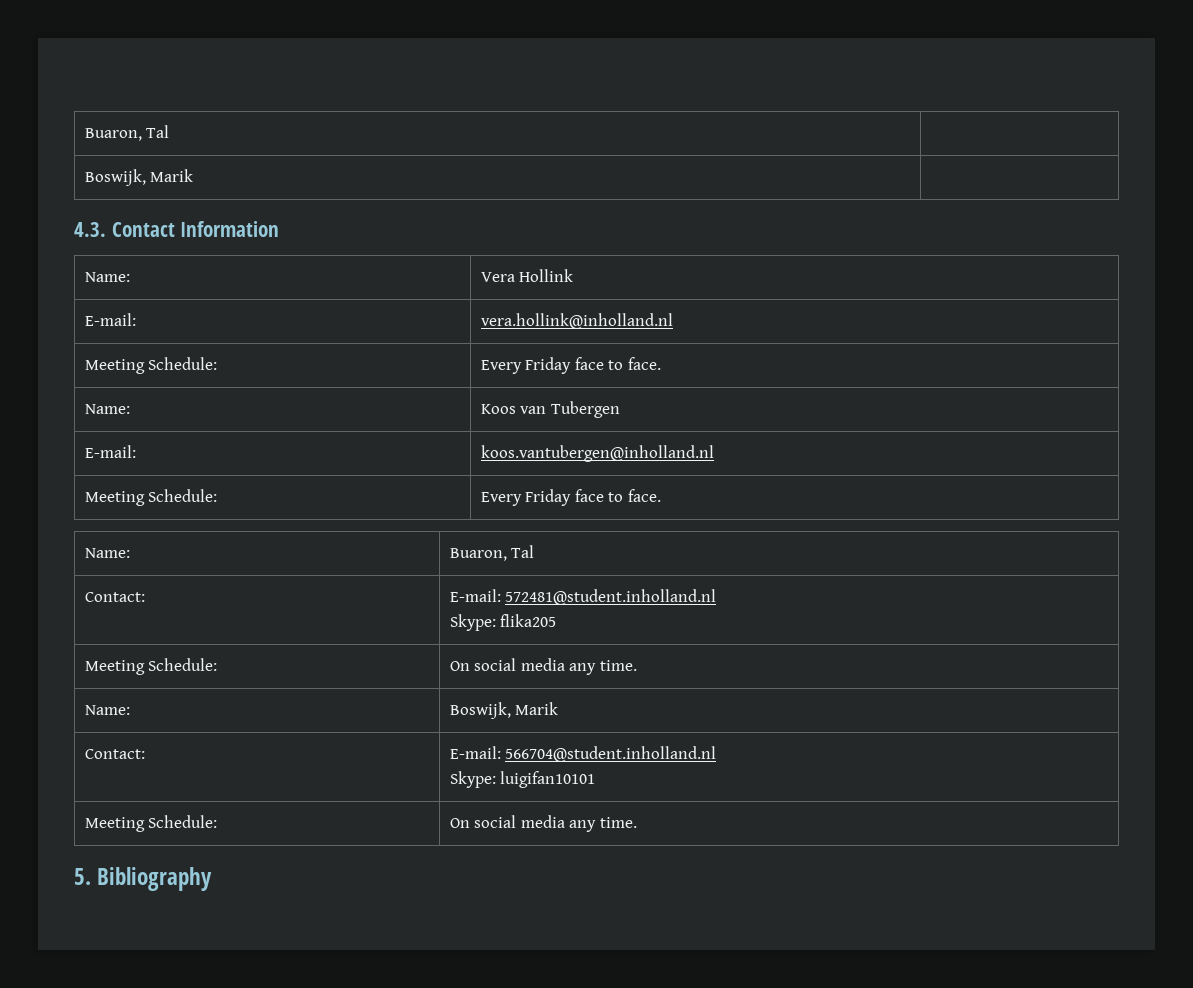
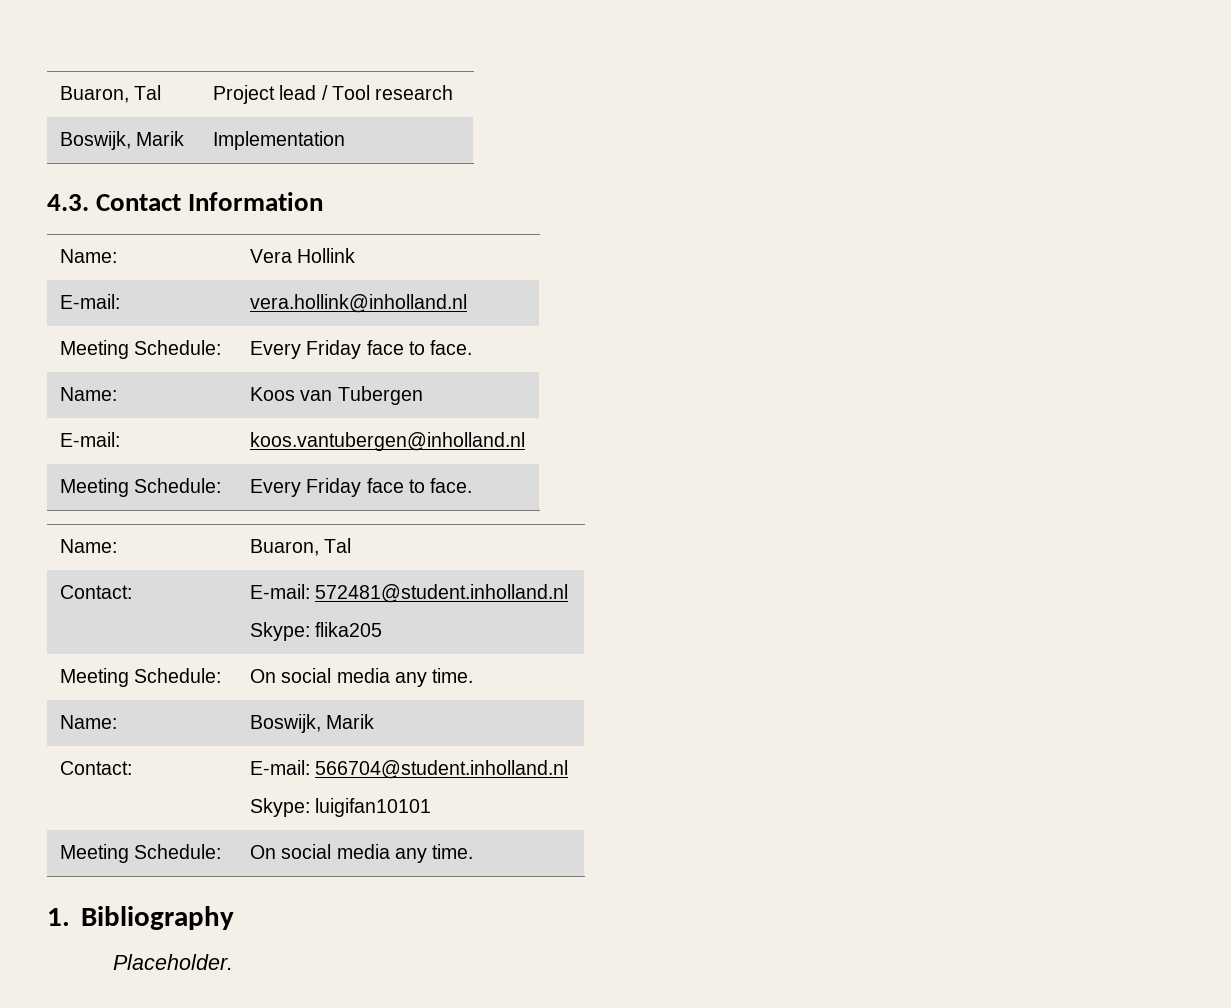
- Buaron, Tal |
+ Buaron, Tal | Project lead / Tool research
- Boswijk, Marik |
+ Boswijk, Marik | Implementation
- 5. Bibliography
+ 1. Bibliography
+ Placeholder.

